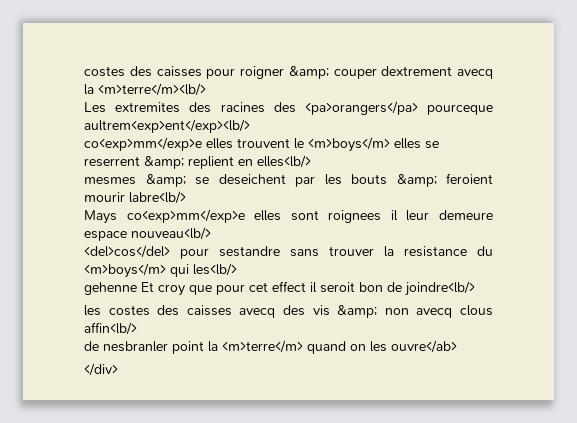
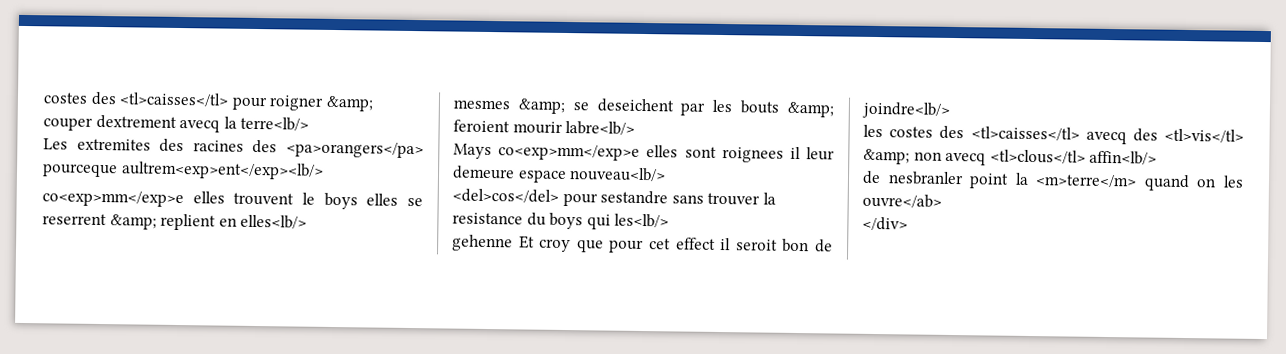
- costes des caisses pour roigner &amp; couper dextrement avecq la <m>terre</m><lb/>
+ costes des <tl>caisses</tl> pour roigner &amp; couper dextrement avecq la terre<lb/>
- co<exp>mm</exp>e elles trouvent le <m>boys</m> elles se reserrent &amp; replient en elles<lb/>
+ co<exp>mm</exp>e elles trouvent le boys elles se reserrent &amp; replient en elles<lb/>
- <del>cos</del> pour sestandre sans trouver la resistance du <m>boys</m> qui les<lb/>
+ <del>cos</del> pour sestandre sans trouver la resistance du boys qui les<lb/>
- les costes des caisses avecq des vis &amp; non avecq clous affin<lb/>
+ les costes des <tl>caisses</tl> avecq des <tl>vis</tl> &amp; non avecq <tl>clous</tl> affin<lb/>

